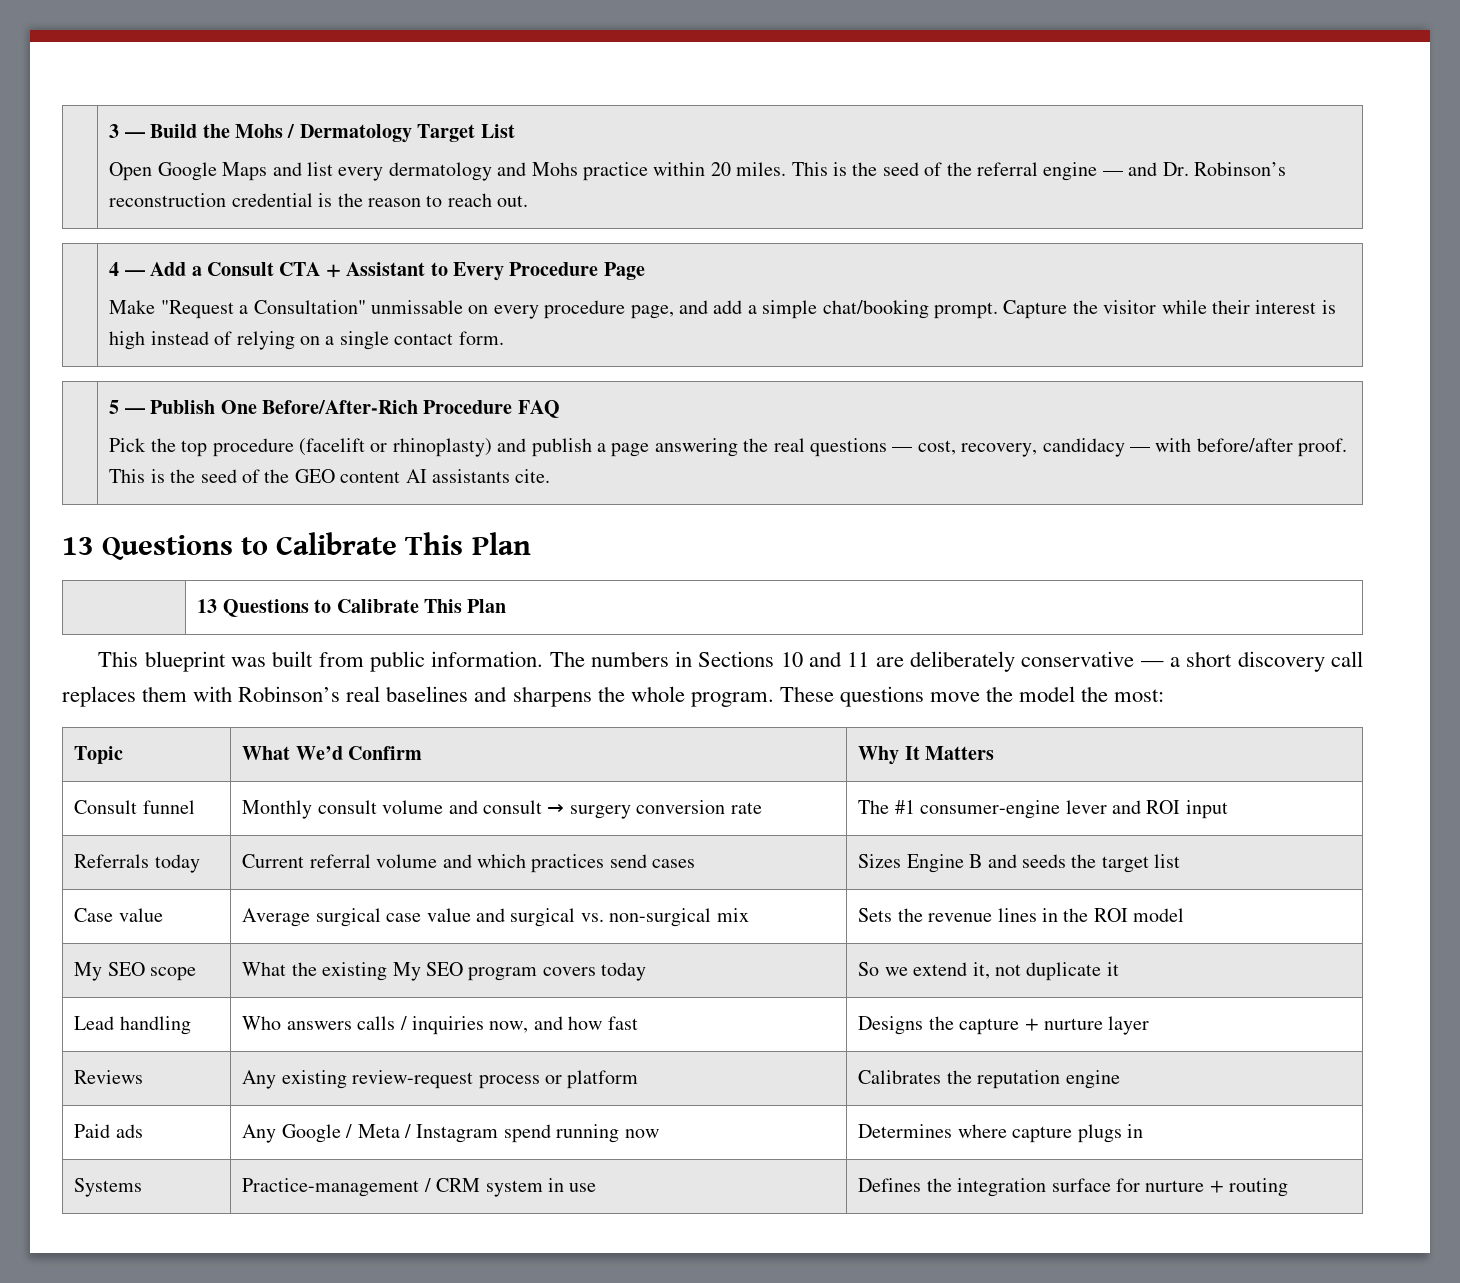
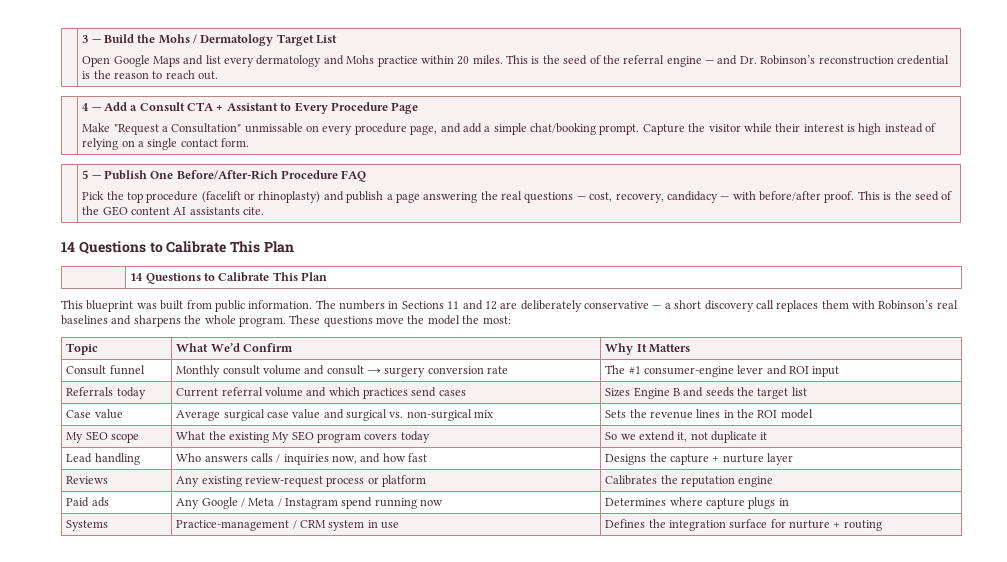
  This is the seed of the GEO content AI assistants cite.
- 13 Questions to Calibrate This Plan
+ 14 Questions to Calibrate This Plan
- | 13 Questions to Calibrate This Plan
+ | 14 Questions to Calibrate This Plan
- The numbers in Sections 10 and 11 are deliberately conservative — a short discovery call replaces them with Robinson’s real baselines and sharpens the whole program.
+ The numbers in Sections 11 and 12 are deliberately conservative — a short discovery call replaces them with Robinson’s real baselines and sharpens the whole program.

